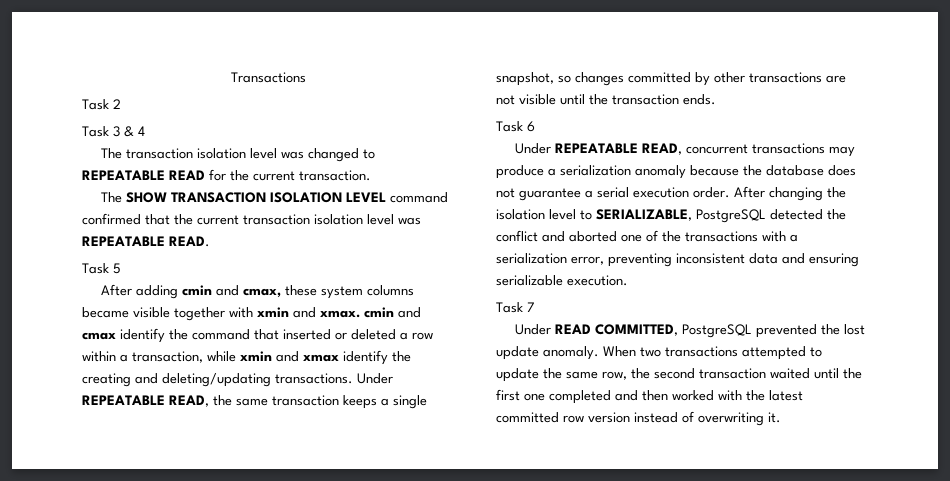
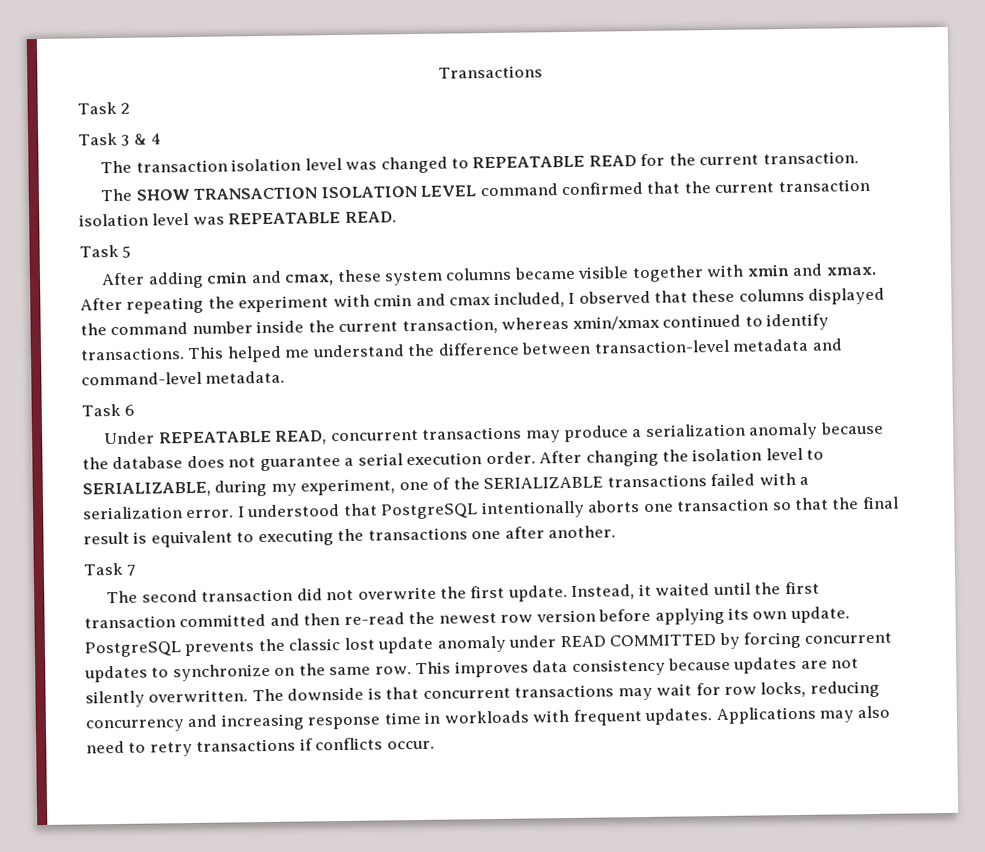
- After adding cmin and cmax, these system columns became visible together with xmin and xmax. cmin and cmax identify the command that inserted or deleted a row within a transaction, while xmin and xmax identify the creating and deleting/updating transactions. Under REPEATABLE READ, the same transaction keeps a single snapshot, so changes committed by other transactions are not visible until the transaction ends.
+ After adding cmin and cmax, these system columns became visible together with xmin and xmax. After repeating the experiment with cmin and cmax included, I observed that these columns displayed the command number inside the current transaction, whereas xmin/xmax continued to identify transactions. This helped me understand the difference between transaction-level metadata and command-level metadata.
- After changing the isolation level to SERIALIZABLE, PostgreSQL detected the conflict and aborted one of the transactions with a serialization error, preventing inconsistent data and ensuring serializable execution.
+ After changing the isolation level to SERIALIZABLE, during my experiment, one of the SERIALIZABLE transactions failed with a serialization error. I understood that PostgreSQL intentionally aborts one transaction so that the final result is equivalent to executing the transactions one after another.
  Task 7
- Under READ COMMITTED, PostgreSQL prevented the lost update anomaly. When two transactions attempted to update the same row, the second transaction waited until the first one completed and then worked with the latest committed row version instead of overwriting it.
+ The second transaction did not overwrite the first update. Instead, it waited until the first transaction committed and then re-read the newest row version before applying its own update. PostgreSQL prevents the classic lost update anomaly under READ COMMITTED by forcing concurrent updates to synchronize on the same row. This improves data consistency because updates are not silently overwritten. The downside is that concurrent transactions may wait for row locks, reducing concurrency and increasing response time in workloads with frequent updates. Applications may also need to retry transactions if conflicts occur.

